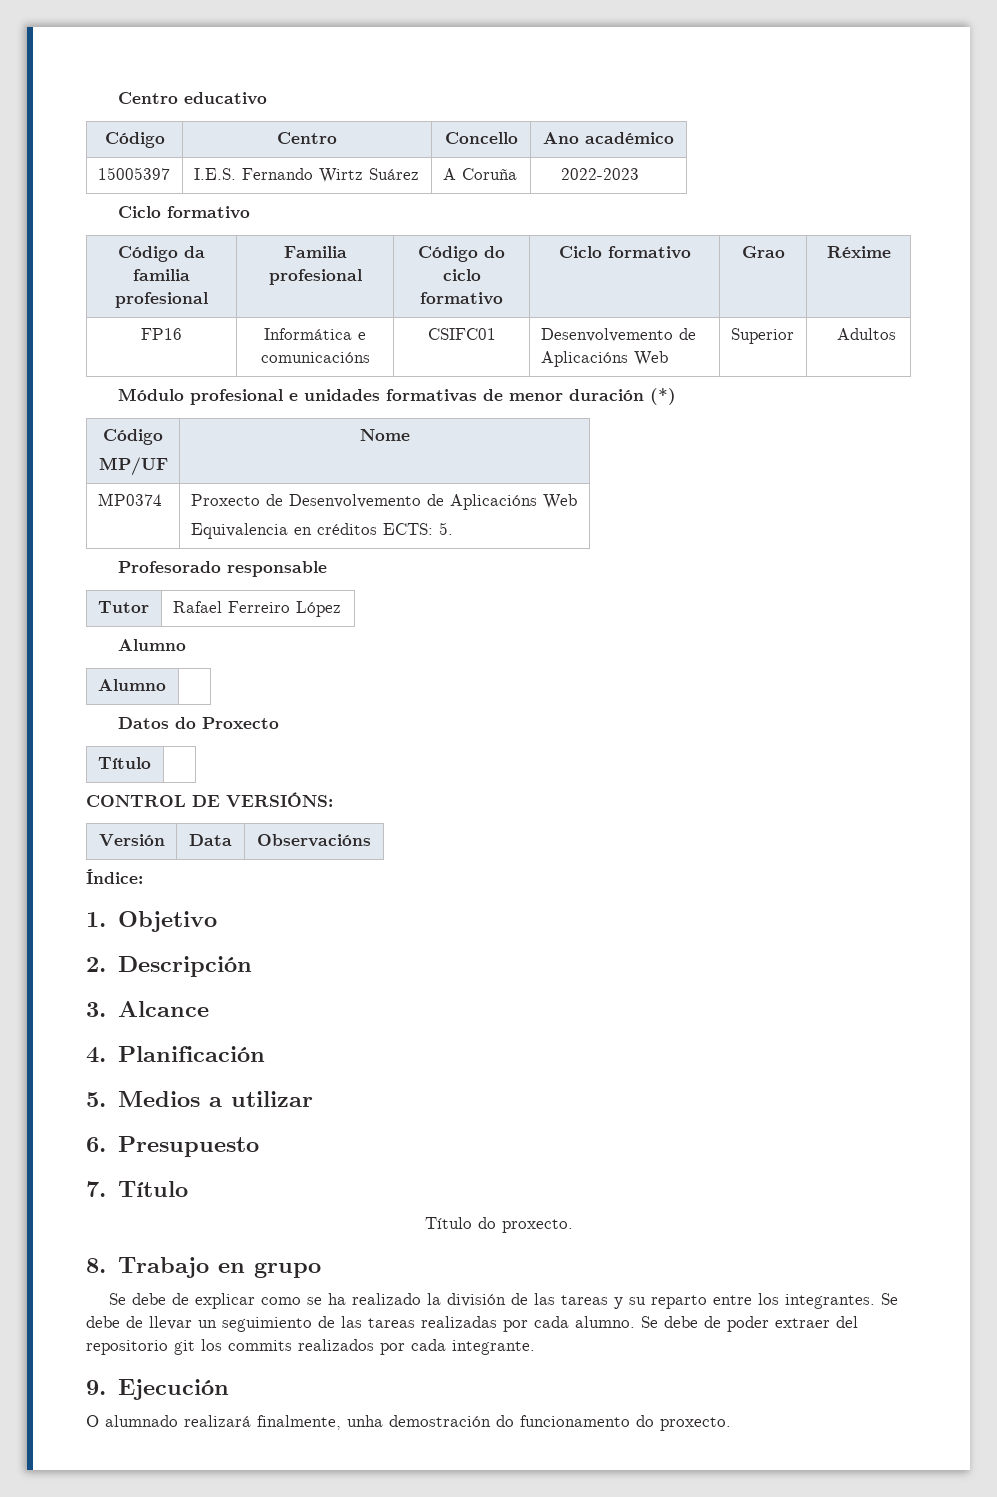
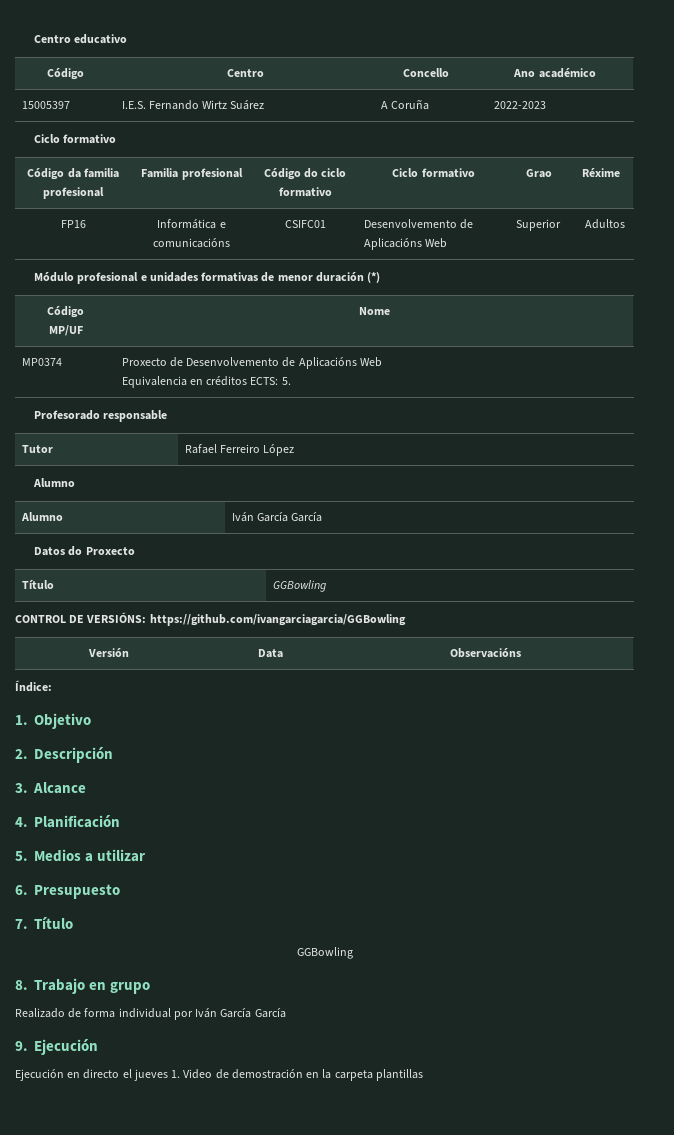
- Alumno |
+ Alumno | Iván García García
- Título |
+ Título | GGBowling
- CONTROL DE VERSIÓNS:
+ CONTROL DE VERSIÓNS: https://github.com/ivangarciagarcia/GGBowling
  7. Título
- Título do proxecto.
+ GGBowling
- Se debe de explicar como se ha realizado la división de las tareas y su reparto entre los integrantes. Se debe de llevar un seguimiento de las tareas realizadas por cada alumno. Se debe de poder extraer del repositorio git los commits realizados por cada integrante.
+ Realizado de forma individual por Iván García García
  9. Ejecución
- O alumnado realizará finalmente, unha demostración do funcionamento do proxecto.
+ Ejecución en directo el jueves 1. Video de demostración en la carpeta plantillas

